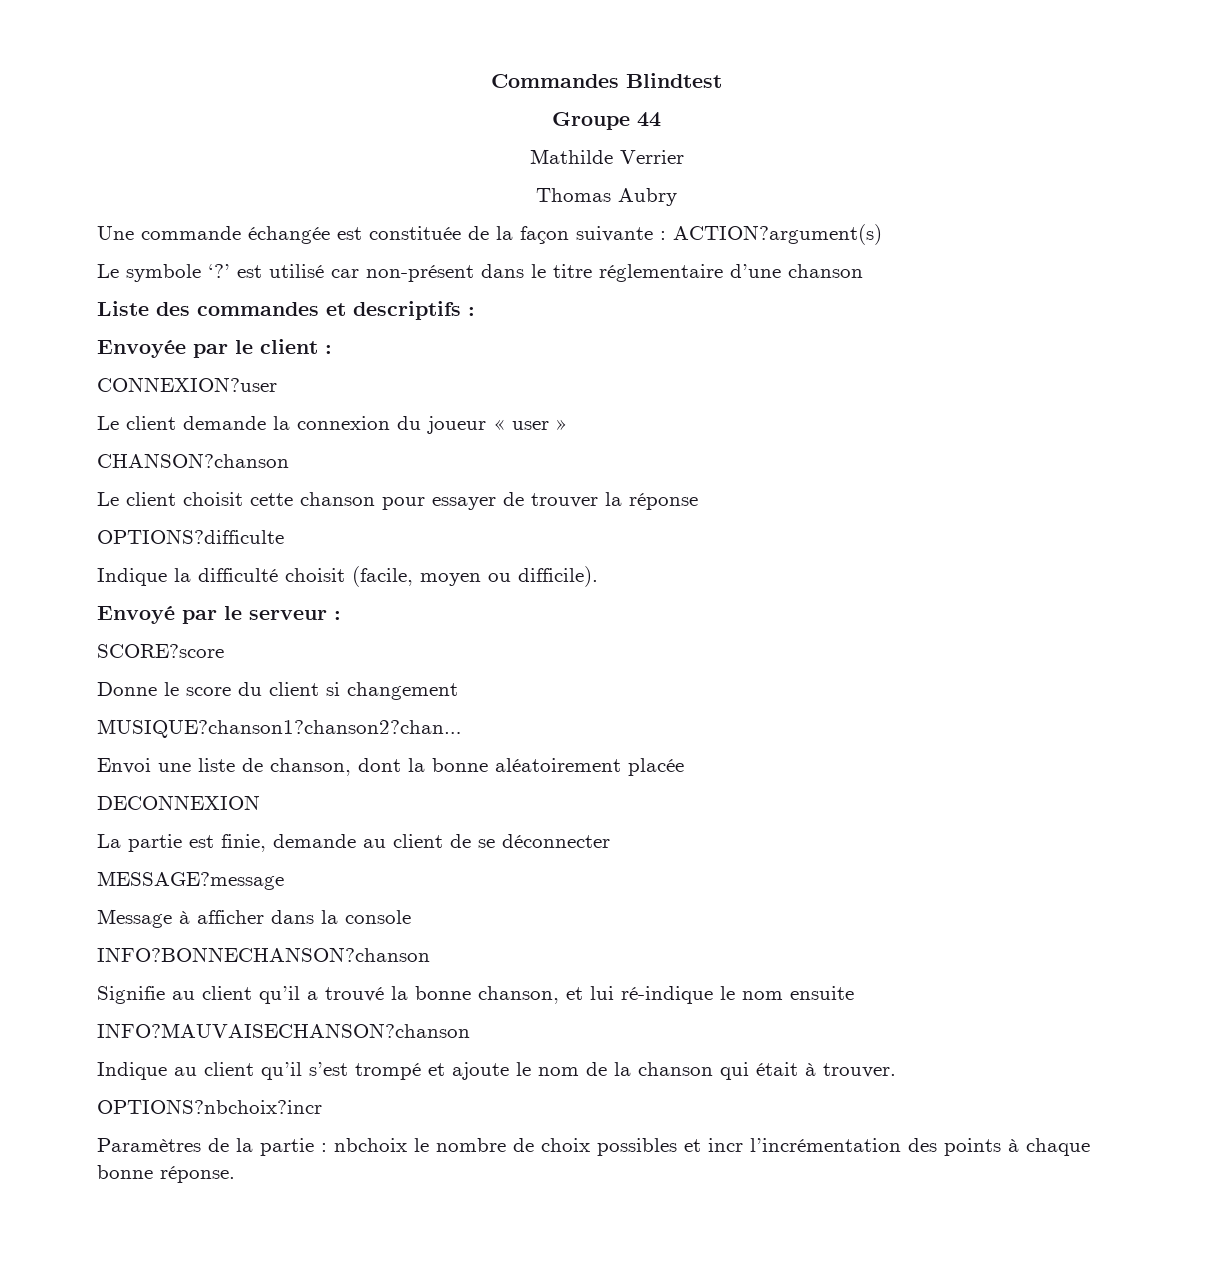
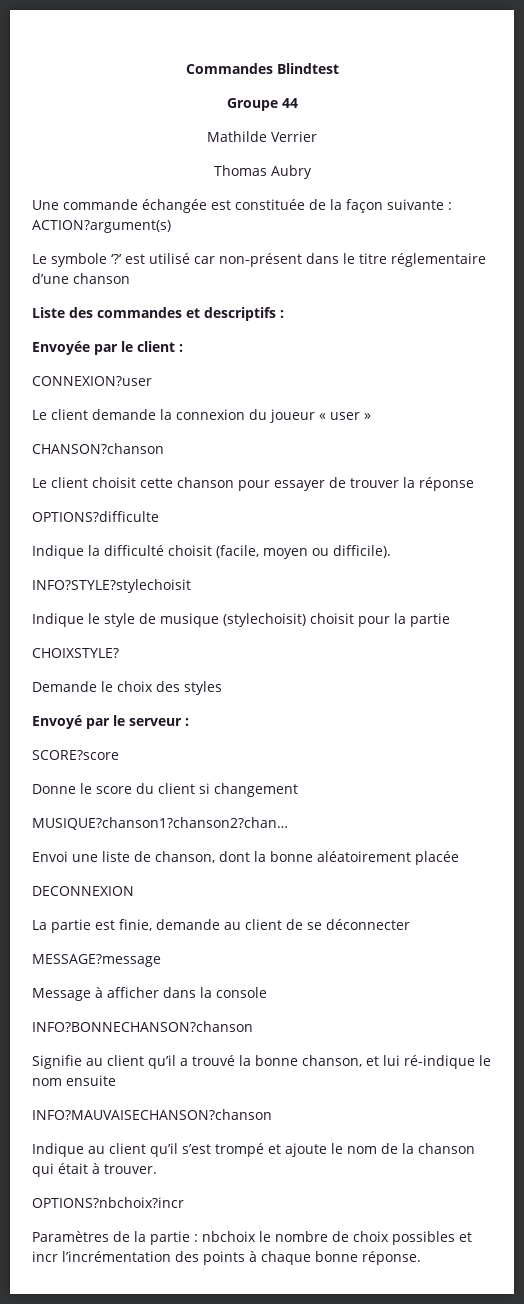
+ INFO?STYLE?stylechoisit
+ Indique le style de musique (stylechoisit) choisit pour la partie
+ CHOIXSTYLE?
+ Demande le choix des styles

